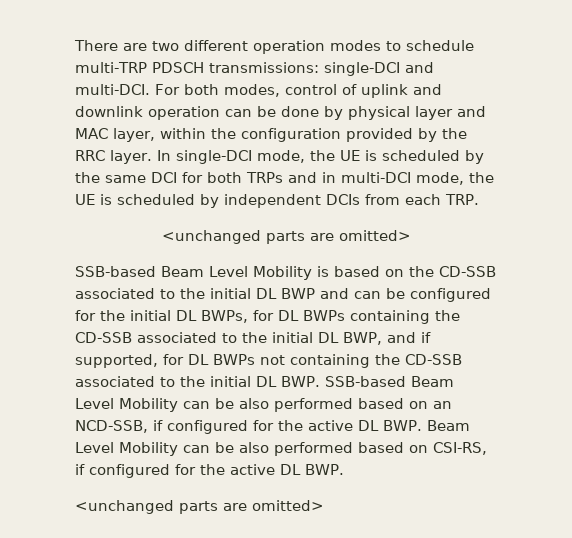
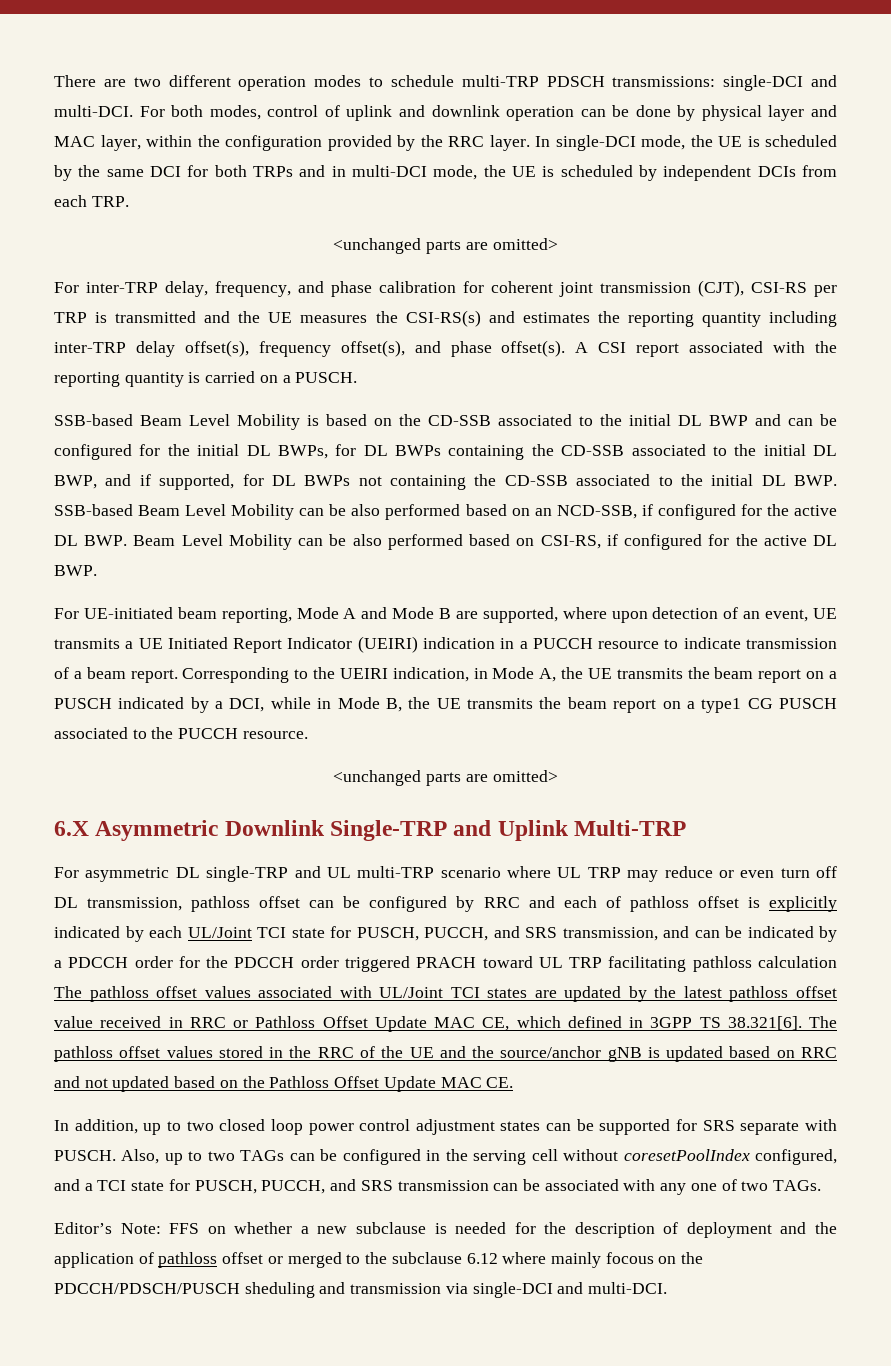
+ For inter-TRP delay, frequency, and phase calibration for coherent joint transmission (CJT), CSI-RS per TRP is transmitted and the UE measures the CSI-RS(s) and estimates the reporting quantity including inter-TRP delay offset(s), frequency offset(s), and phase offset(s). A CSI report associated with the reporting quantity is carried on a PUSCH.
  SSB-based Beam Level Mobility is based on the CD-SSB associated to the initial DL BWP and can be configured for the initial DL BWPs, for DL BWPs containing the CD-SSB associated to the initial DL BWP, and if supported, for DL BWPs not containing the CD-SSB associated to the initial DL BWP. SSB-based Beam Level Mobility can be also performed based on an NCD-SSB, if configured for the active DL BWP. Beam Level Mobility can be also performed based on CSI-RS, if configured for the active DL BWP.
+ For UE-initiated beam reporting, Mode A and Mode B are supported, where upon detection of an event, UE transmits a UE Initiated Report Indicator (UEIRI) indication in a PUCCH resource to indicate transmission of a beam report. Corresponding to the UEIRI indication, in Mode A, the UE transmits the beam report on a PUSCH indicated by a DCI, while in Mode B, the UE transmits the beam report on a type1 CG PUSCH associated to the PUCCH resource.
  <unchanged parts are omitted>
+ 6.X Asymmetric Downlink Single-TRP and Uplink Multi-TRP
+ For asymmetric DL single-TRP and UL multi-TRP scenario where UL TRP may reduce or even turn off DL transmission, pathloss offset can be configured by RRC and each of pathloss offset is explicitly indicated by each UL/Joint TCI state for PUSCH, PUCCH, and SRS transmission, and can be indicated by a PDCCH order for the PDCCH order triggered PRACH toward UL TRP facilitating pathloss calculation The pathloss offset values associated with UL/Joint TCI states are updated by the latest pathloss offset value received in RRC or Pathloss Offset Update MAC CE, which defined in 3GPP TS 38.321[6]. The pathloss offset values stored in the RRC of the UE and the source/anchor gNB is updated based on RRC and not updated based on the Pathloss Offset Update MAC CE.
+ In addition, up to two closed loop power control adjustment states can be supported for SRS separate with PUSCH. Also, up to two TAGs can be configured in the serving cell without coresetPoolIndex configured, and a TCI state for PUSCH, PUCCH, and SRS transmission can be associated with any one of two TAGs.
+ Editor’s Note: FFS on whether a new subclause is needed for the description of deployment and the application of pathloss offset or merged to the subclause 6.12 where mainly focous on the PDCCH/PDSCH/PUSCH sheduling and transmission via single-DCI and multi-DCI.

